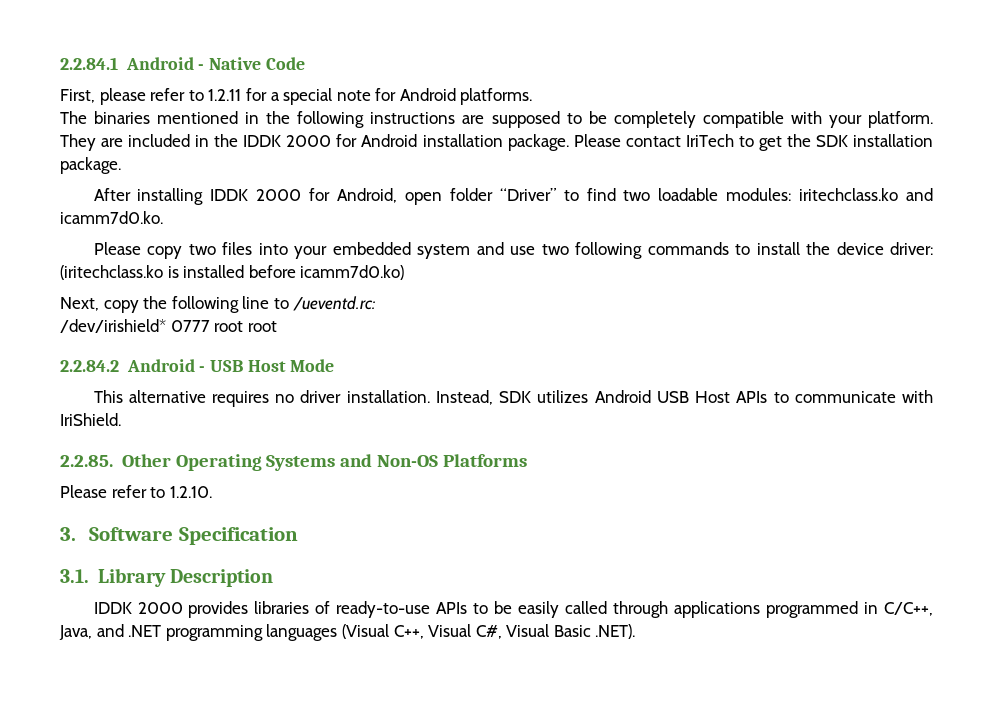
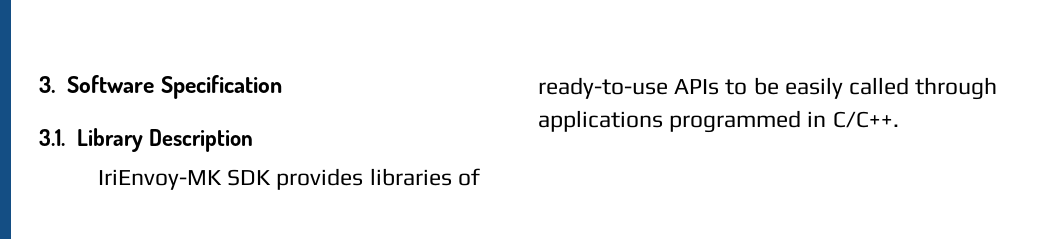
- 2.2.84.1 Android - Native Code
- First, please refer to 1.2.11 for a special note for Android platforms.
- The binaries mentioned in the following instructions are supposed to be completely compatible with your platform. They are included in the IDDK 2000 for Android installation package. Please contact IriTech to get the SDK installation package.
- After installing IDDK 2000 for Android, open folder “Driver” to find two loadable modules: iritechclass.ko and icamm7d0.ko.
- Please copy two files into your embedded system and use two following commands to install the device driver: (iritechclass.ko is installed before icamm7d0.ko)
- Next, copy the following line to /ueventd.rc:
- /dev/irishield* 0777 root root
- 2.2.84.2 Android - USB Host Mode
- This alternative requires no driver installation. Instead, SDK utilizes Android USB Host APIs to communicate with IriShield.
- 2.2.85. Other Operating Systems and Non-OS Platforms
- Please refer to 1.2.10.
- IDDK 2000 provides libraries of ready-to-use APIs to be easily called through applications programmed in C/C++, Java, and .NET programming languages (Visual C++, Visual C#, Visual Basic .NET).
+ IriEnvoy-MK SDK provides libraries of ready-to-use APIs to be easily called through applications programmed in C/C++.

